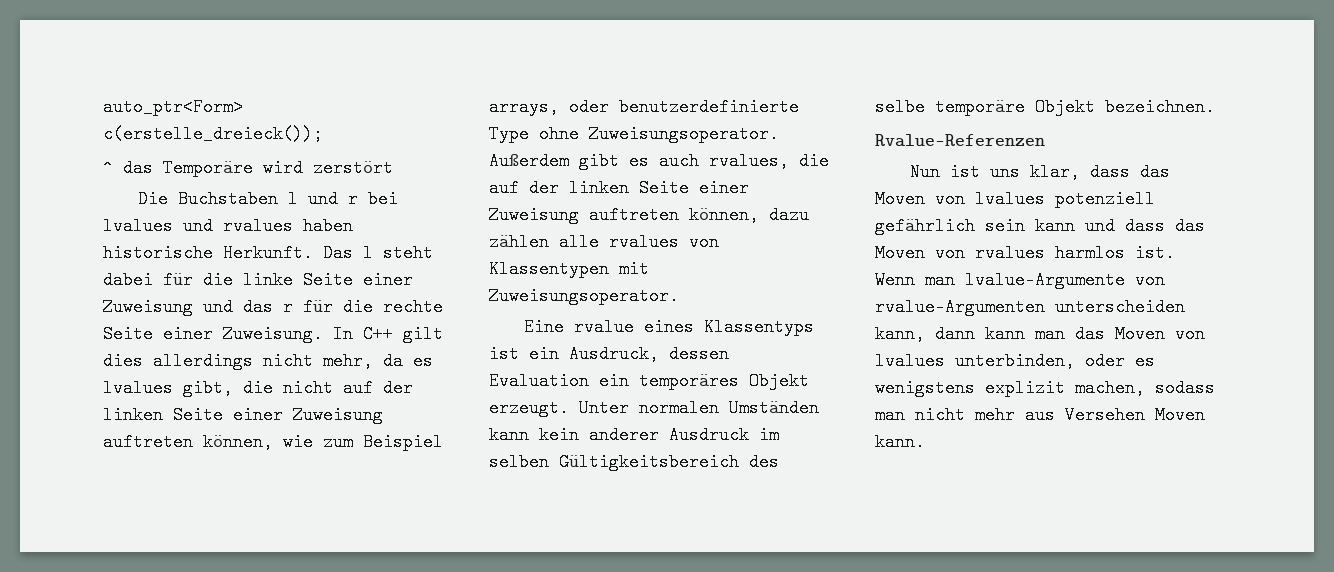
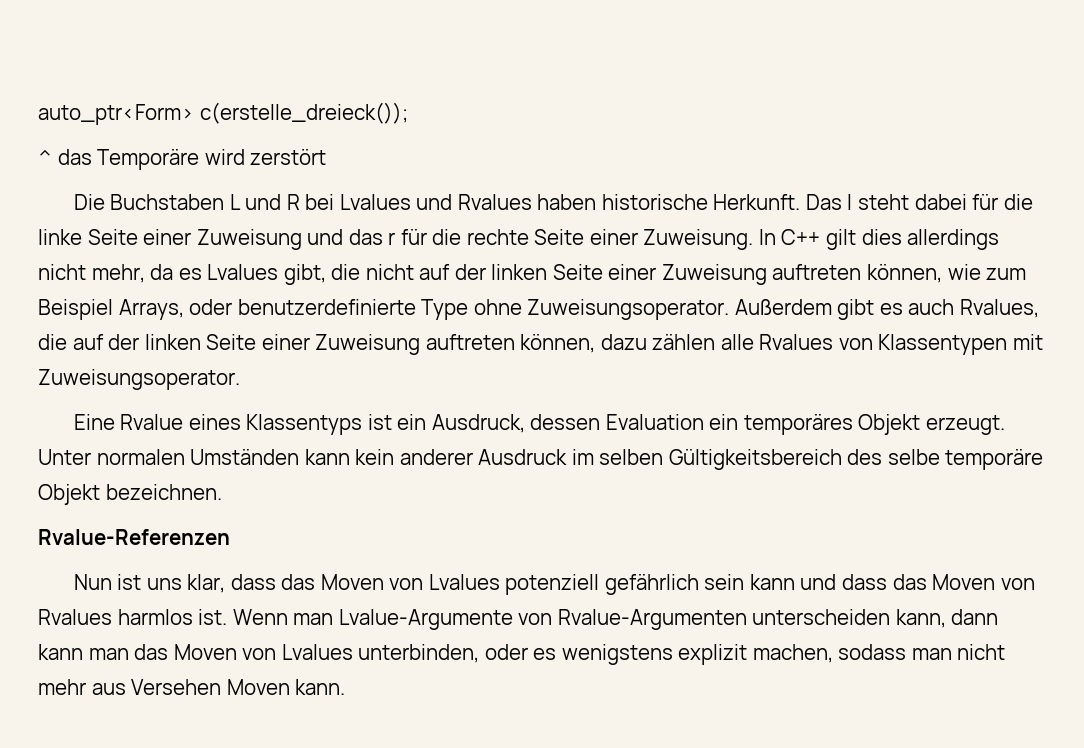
- Die Buchstaben l und r bei lvalues und rvalues haben historische Herkunft.
+ Die Buchstaben L und R bei Lvalues und Rvalues haben historische Herkunft.
- In C++ gilt dies allerdings nicht mehr, da es lvalues gibt, die nicht auf der linken Seite einer Zuweisung auftreten können, wie zum Beispiel arrays, oder benutzerdefinierte Type ohne Zuweisungsoperator.
+ In C++ gilt dies allerdings nicht mehr, da es Lvalues gibt, die nicht auf der linken Seite einer Zuweisung auftreten können, wie zum Beispiel Arrays, oder benutzerdefinierte Type ohne Zuweisungsoperator.
- Außerdem gibt es auch rvalues, die auf der linken Seite einer Zuweisung auftreten können, dazu zählen alle rvalues von Klassentypen mit Zuweisungsoperator.
+ Außerdem gibt es auch Rvalues, die auf der linken Seite einer Zuweisung auftreten können, dazu zählen alle Rvalues von Klassentypen mit Zuweisungsoperator.
- Eine rvalue eines Klassentyps ist ein Ausdruck, dessen Evaluation ein temporäres Objekt erzeugt.
+ Eine Rvalue eines Klassentyps ist ein Ausdruck, dessen Evaluation ein temporäres Objekt erzeugt.
- Nun ist uns klar, dass das Moven von lvalues potenziell gefährlich sein kann und dass das Moven von rvalues harmlos ist.
+ Nun ist uns klar, dass das Moven von Lvalues potenziell gefährlich sein kann und dass das Moven von Rvalues harmlos ist.
- Wenn man lvalue-Argumente von rvalue-Argumenten unterscheiden kann, dann kann man das Moven von lvalues unterbinden, oder es wenigstens explizit machen, sodass man nicht mehr aus Versehen Moven kann.
+ Wenn man Lvalue-Argumente von Rvalue-Argumenten unterscheiden kann, dann kann man das Moven von Lvalues unterbinden, oder es wenigstens explizit machen, sodass man nicht mehr aus Versehen Moven kann.

